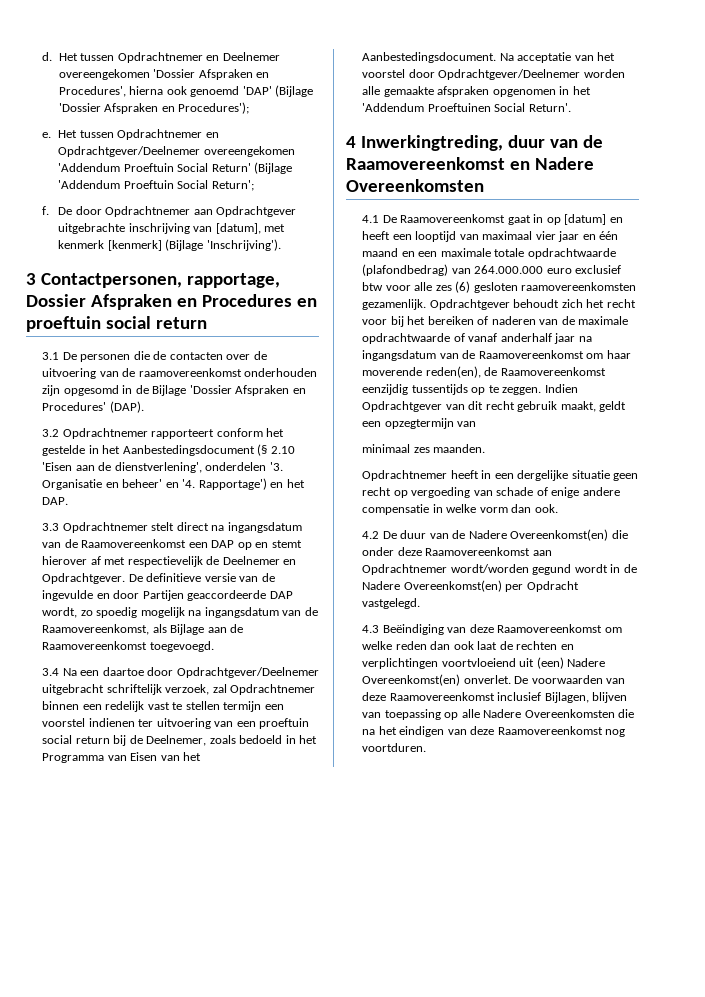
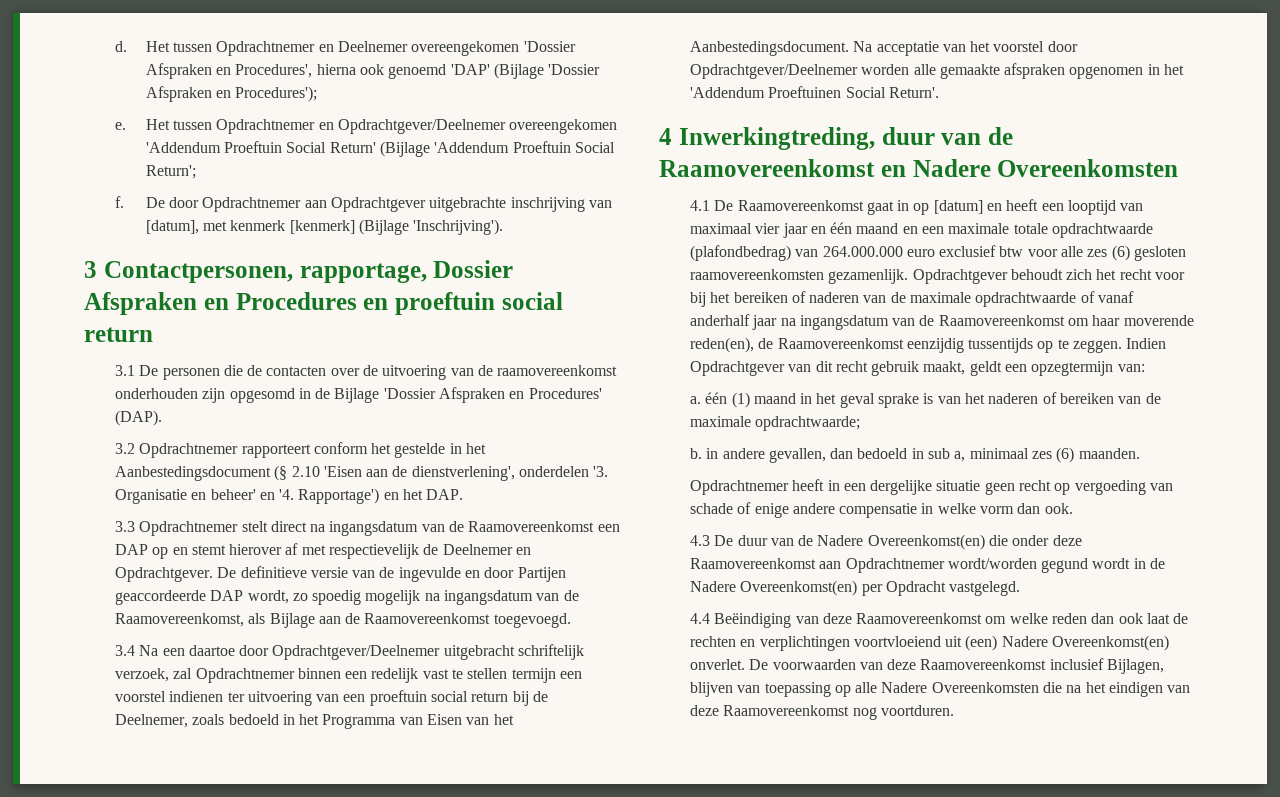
- Indien Opdrachtgever van dit recht gebruik maakt, geldt een opzegtermijn van
- minimaal zes maanden.
+ Indien Opdrachtgever van dit recht gebruik maakt, geldt een opzegtermijn van:
+ a. één (1) maand in het geval sprake is van het naderen of bereiken van de maximale opdrachtwaarde;
+ b. in andere gevallen, dan bedoeld in sub a, minimaal zes (6) maanden.
- 4.2 De duur van de Nadere Overeenkomst(en) die onder deze Raamovereenkomst aan Opdrachtnemer wordt/worden gegund wordt in de Nadere Overeenkomst(en) per Opdracht vastgelegd.
+ 4.3 De duur van de Nadere Overeenkomst(en) die onder deze Raamovereenkomst aan Opdrachtnemer wordt/worden gegund wordt in de Nadere Overeenkomst(en) per Opdracht vastgelegd.
- 4.3 Beëindiging van deze Raamovereenkomst om welke reden dan ook laat de rechten en verplichtingen voortvloeiend uit (een) Nadere Overeenkomst(en) onverlet.
+ 4.4 Beëindiging van deze Raamovereenkomst om welke reden dan ook laat de rechten en verplichtingen voortvloeiend uit (een) Nadere Overeenkomst(en) onverlet.

